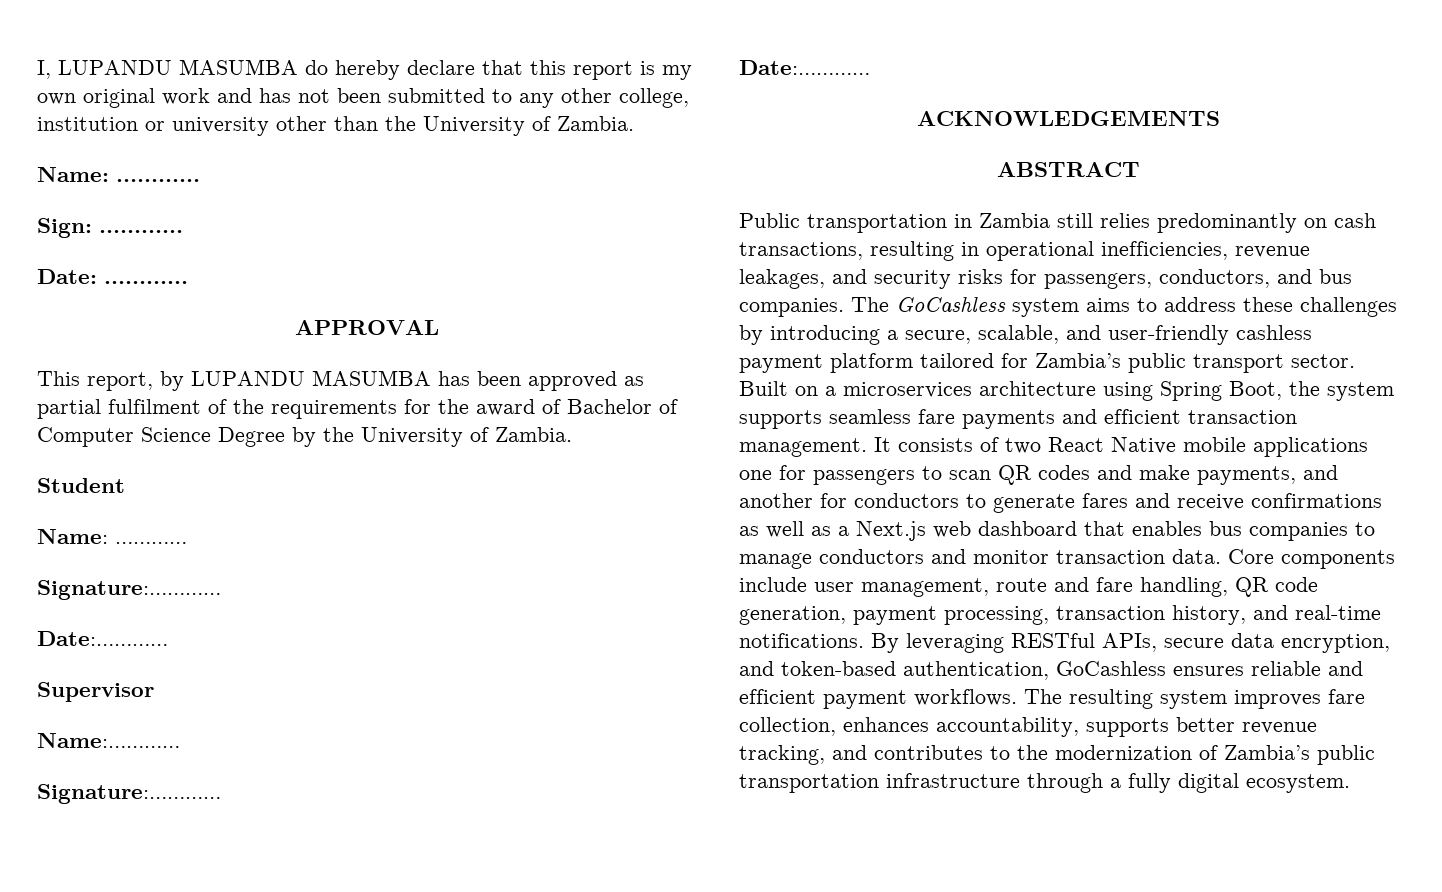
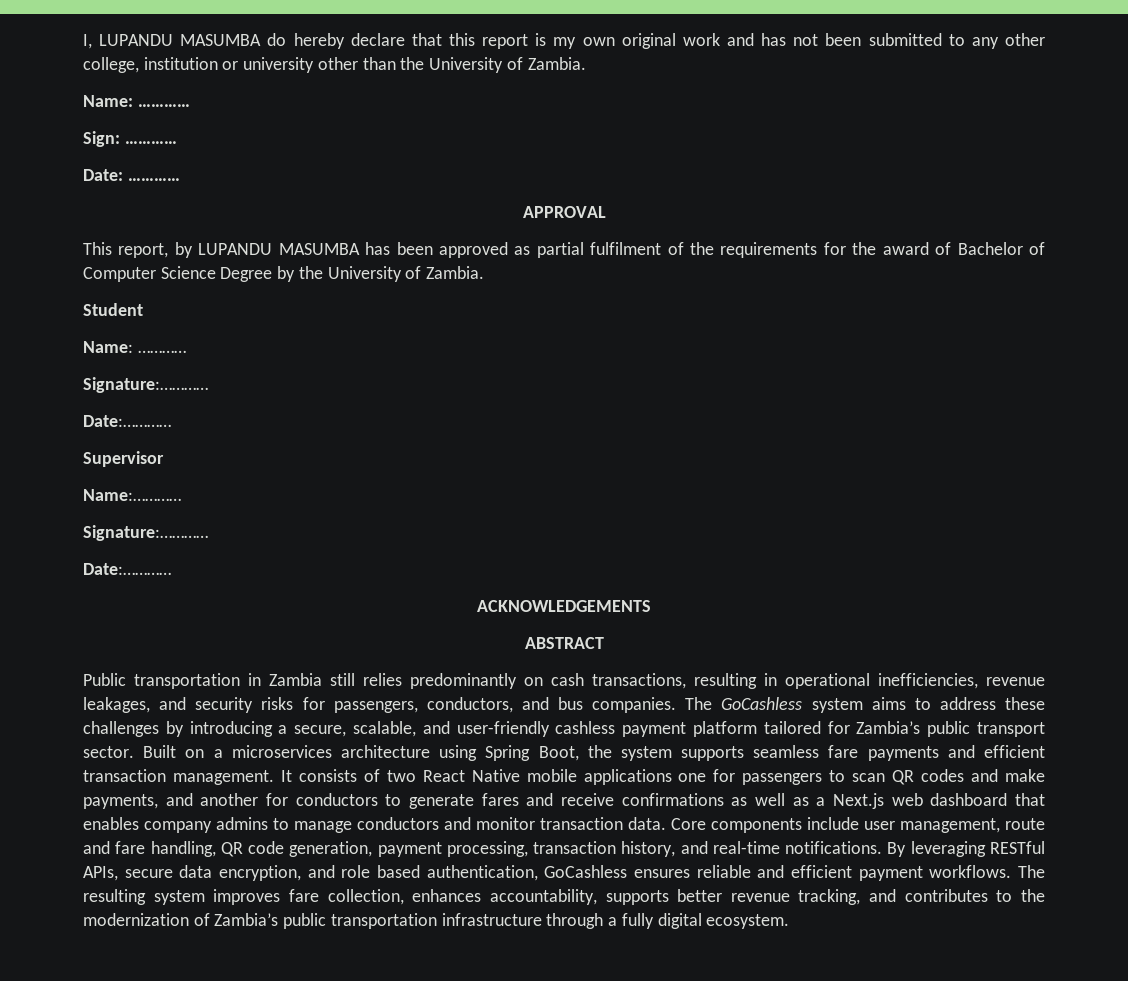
- It consists of two React Native mobile applications one for passengers to scan QR codes and make payments, and another for conductors to generate fares and receive confirmations as well as a Next.js web dashboard that enables bus companies to manage conductors and monitor transaction data.
+ It consists of two React Native mobile applications one for passengers to scan QR codes and make payments, and another for conductors to generate fares and receive confirmations as well as a Next.js web dashboard that enables company admins to manage conductors and monitor transaction data.
- By leveraging RESTful APIs, secure data encryption, and token-based authentication, GoCashless ensures reliable and efficient payment workflows.
+ By leveraging RESTful APIs, secure data encryption, and role based authentication, GoCashless ensures reliable and efficient payment workflows.

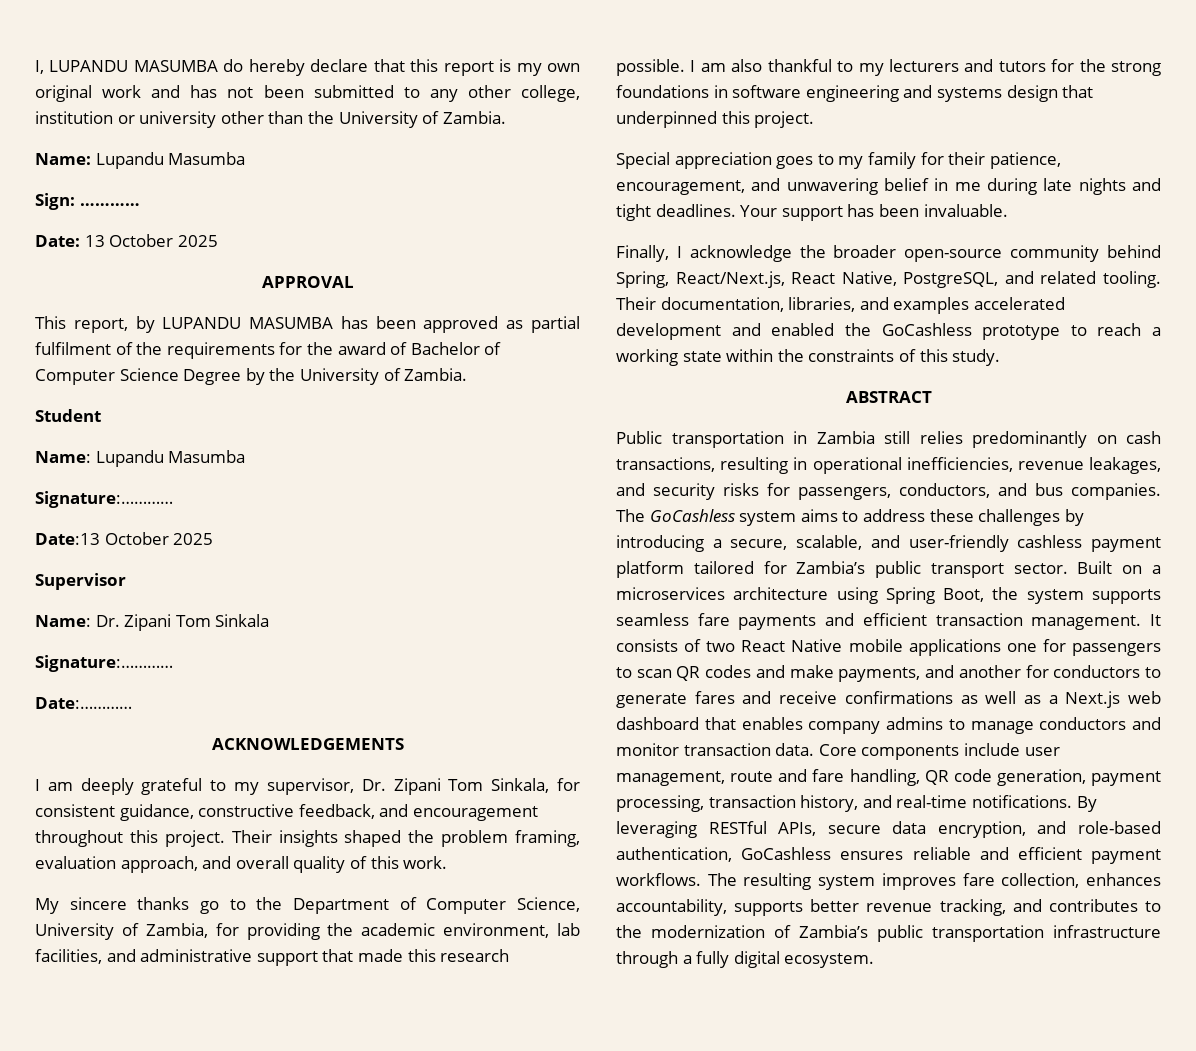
  I, LUPANDU MASUMBA do hereby declare that this report is my own original work and has not been submitted to any other college, institution or university other than the University of Zambia.
- Name: …………
+ Name: Lupandu Masumba
- Date: …………
+ Date: 13 October 2025
  Student
- Name: …………
+ Name: Lupandu Masumba
  Signature:…………
- Date:…………
+ Date:13 October 2025
  Supervisor
- Name:…………
+ Name: Dr. Zipani Tom Sinkala
  Signature:…………
  Date:…………
  ACKNOWLEDGEMENTS
+ I am deeply grateful to my supervisor, Dr. Zipani Tom Sinkala, for consistent guidance, constructive feedback, and encouragement throughout this project. Their insights shaped the problem framing, evaluation approach, and overall quality of this work.
+ My sincere thanks go to the Department of Computer Science, University of Zambia, for providing the academic environment, lab facilities, and administrative support that made this research possible. I am also thankful to my lecturers and tutors for the strong foundations in software engineering and systems design that underpinned this project.
+ Special appreciation goes to my family for their patience, encouragement, and unwavering belief in me during late nights and tight deadlines. Your support has been invaluable.
+ Finally, I acknowledge the broader open-source community behind Spring, React/Next.js, React Native, PostgreSQL, and related tooling. Their documentation, libraries, and examples accelerated development and enabled the GoCashless prototype to reach a working state within the constraints of this study.
- By leveraging RESTful APIs, secure data encryption, and role based authentication, GoCashless ensures reliable and efficient payment workflows.
+ By leveraging RESTful APIs, secure data encryption, and role-based authentication, GoCashless ensures reliable and efficient payment workflows.

